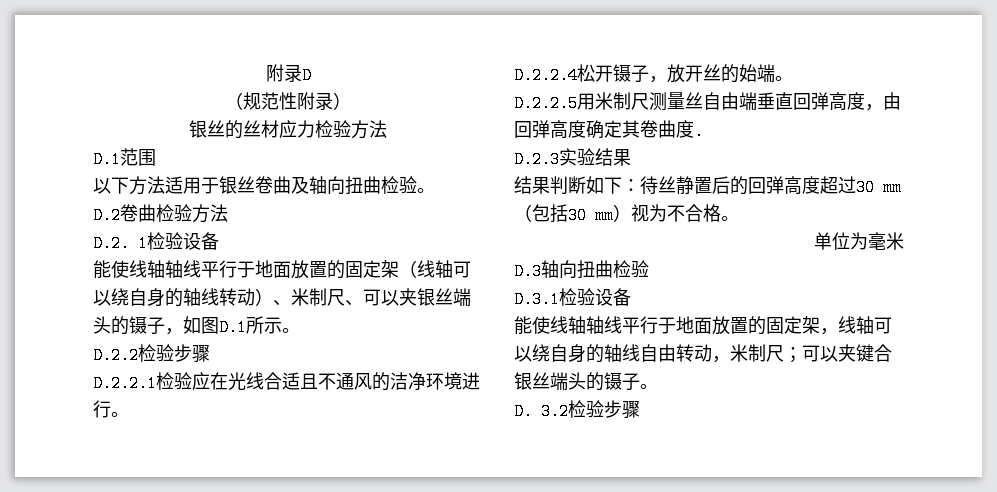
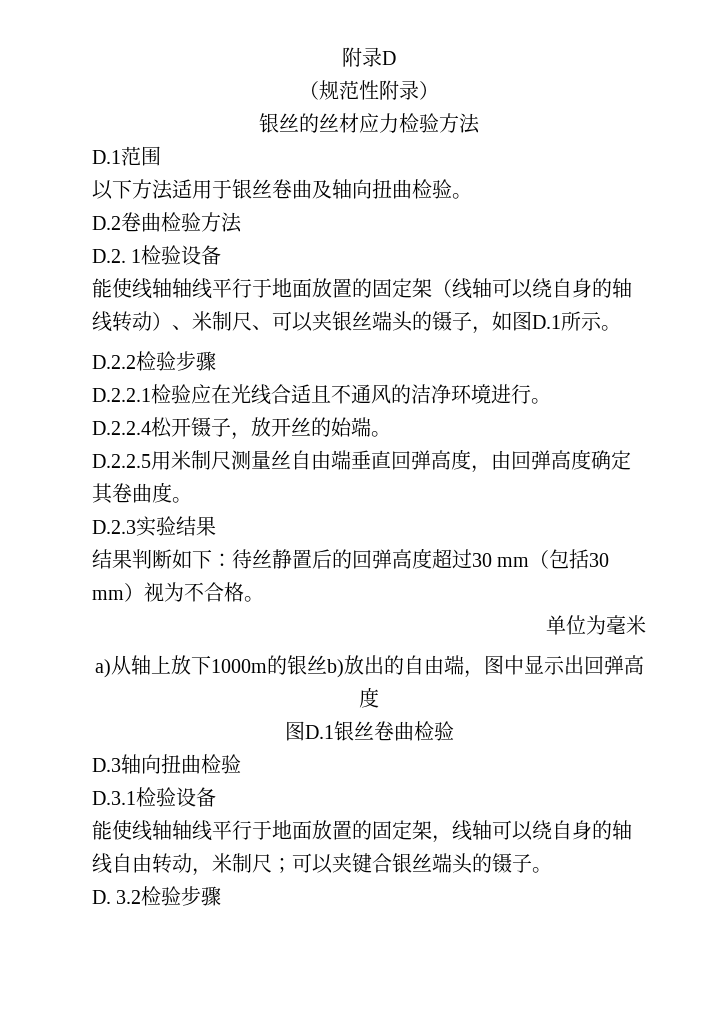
- D.2.2.5用米制尺测量丝自由端垂直回弹高度，由回弹高度确定其卷曲度.
+ D.2.2.5用米制尺测量丝自由端垂直回弹高度，由回弹高度确定其卷曲度。
+ a)从轴上放下1000m的银丝b)放出的自由端，图中显示出回弹高度
+ 图D.1银丝卷曲检验

